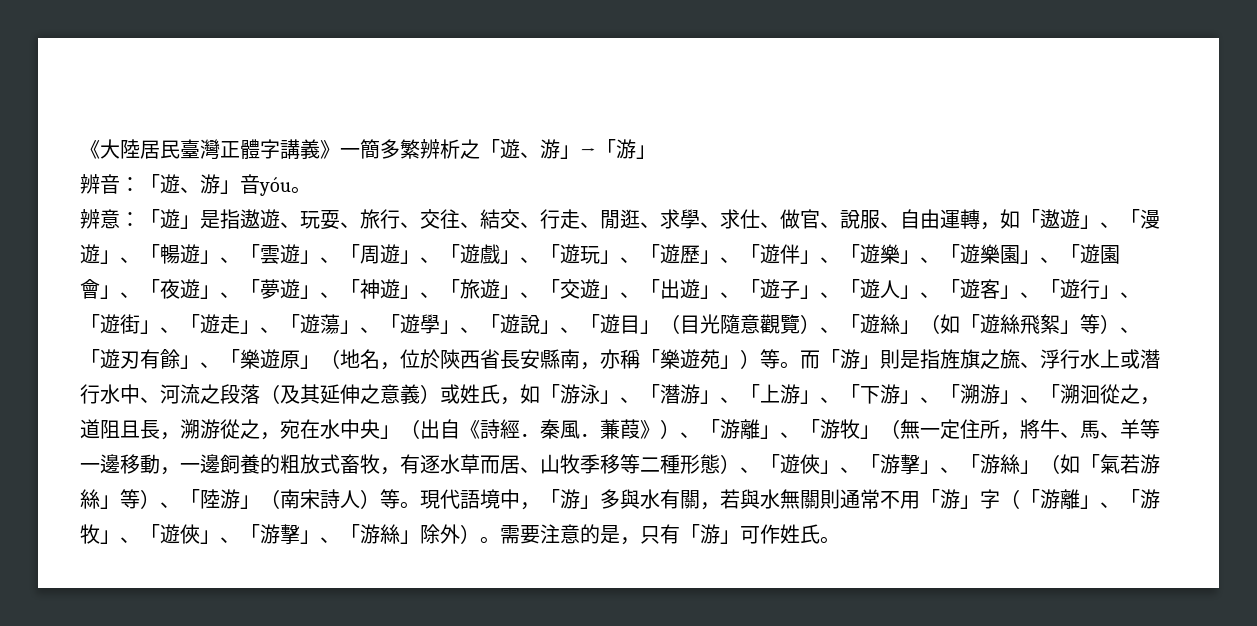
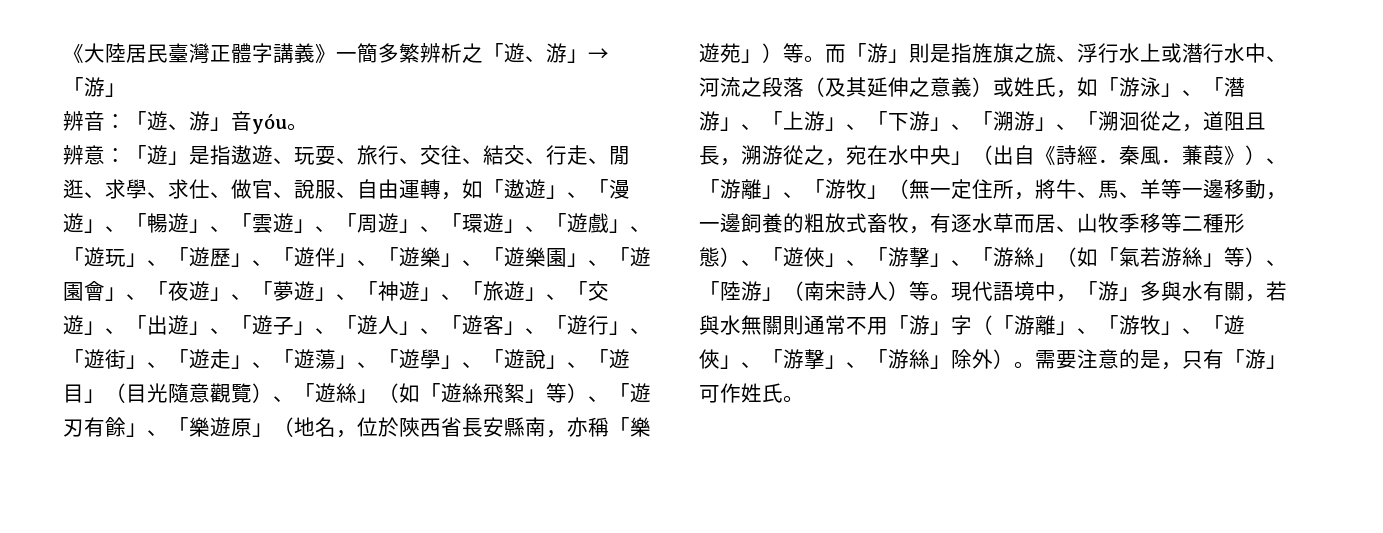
- 「遊」是指遨遊、玩耍、旅行、交往、結交、行走、閒逛、求學、求仕、做官、說服、自由運轉，如「遨遊」、「漫遊」、「暢遊」、「雲遊」、「周遊」、「遊戲」、「遊玩」、「遊歷」、「遊伴」、「遊樂」、「遊樂園」、「遊園會」、「夜遊」、「夢遊」、「神遊」、「旅遊」、「交遊」、「出遊」、「遊子」、「遊人」、「遊客」、「遊行」、「遊街」、「遊走」、「遊蕩」、「遊學」、「遊說」、「遊目」（目光隨意觀覽）、「遊絲」（如「遊絲飛絮」等）、「遊刃有餘」、「樂遊原」（地名，位於陝西省長安縣南，亦稱「樂遊苑」）等。
+ 「遊」是指遨遊、玩耍、旅行、交往、結交、行走、閒逛、求學、求仕、做官、說服、自由運轉，如「遨遊」、「漫遊」、「暢遊」、「雲遊」、「周遊」、「環遊」、「遊戲」、「遊玩」、「遊歷」、「遊伴」、「遊樂」、「遊樂園」、「遊園會」、「夜遊」、「夢遊」、「神遊」、「旅遊」、「交遊」、「出遊」、「遊子」、「遊人」、「遊客」、「遊行」、「遊街」、「遊走」、「遊蕩」、「遊學」、「遊說」、「遊目」（目光隨意觀覽）、「遊絲」（如「遊絲飛絮」等）、「遊刃有餘」、「樂遊原」（地名，位於陝西省長安縣南，亦稱「樂遊苑」）等。

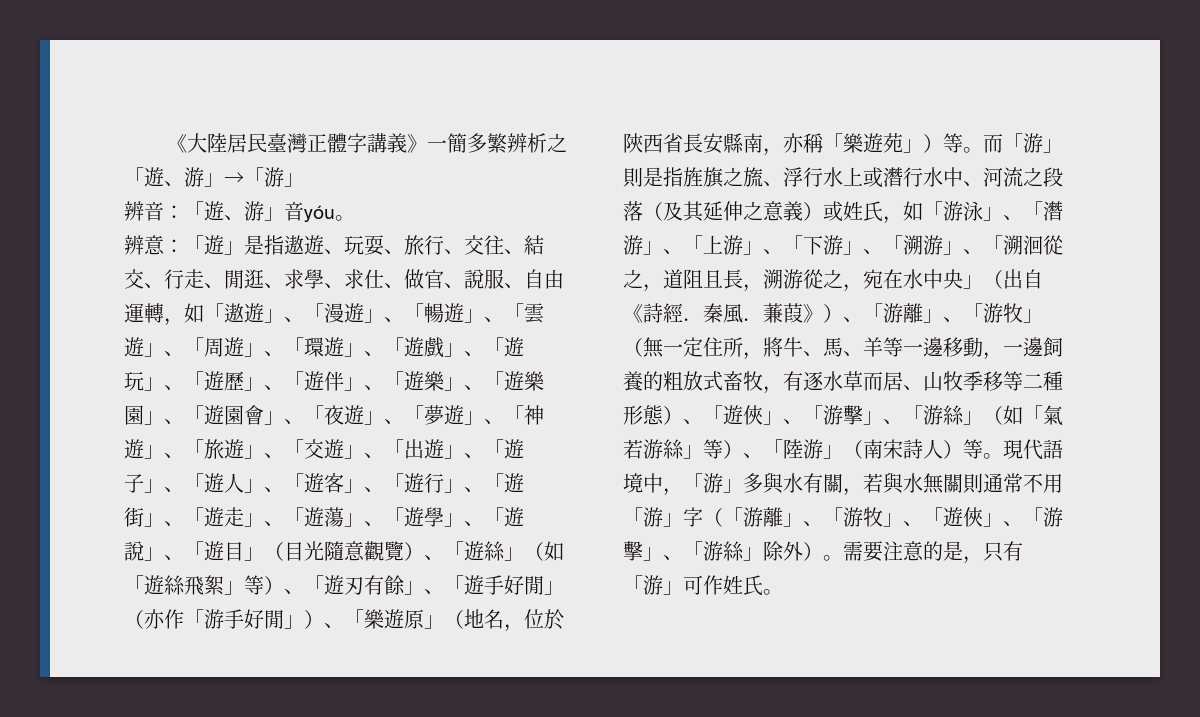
- 「遊」是指遨遊、玩耍、旅行、交往、結交、行走、閒逛、求學、求仕、做官、說服、自由運轉，如「遨遊」、「漫遊」、「暢遊」、「雲遊」、「周遊」、「環遊」、「遊戲」、「遊玩」、「遊歷」、「遊伴」、「遊樂」、「遊樂園」、「遊園會」、「夜遊」、「夢遊」、「神遊」、「旅遊」、「交遊」、「出遊」、「遊子」、「遊人」、「遊客」、「遊行」、「遊街」、「遊走」、「遊蕩」、「遊學」、「遊說」、「遊目」（目光隨意觀覽）、「遊絲」（如「遊絲飛絮」等）、「遊刃有餘」、「樂遊原」（地名，位於陝西省長安縣南，亦稱「樂遊苑」）等。
+ 「遊」是指遨遊、玩耍、旅行、交往、結交、行走、閒逛、求學、求仕、做官、說服、自由運轉，如「遨遊」、「漫遊」、「暢遊」、「雲遊」、「周遊」、「環遊」、「遊戲」、「遊玩」、「遊歷」、「遊伴」、「遊樂」、「遊樂園」、「遊園會」、「夜遊」、「夢遊」、「神遊」、「旅遊」、「交遊」、「出遊」、「遊子」、「遊人」、「遊客」、「遊行」、「遊街」、「遊走」、「遊蕩」、「遊學」、「遊說」、「遊目」（目光隨意觀覽）、「遊絲」（如「遊絲飛絮」等）、「遊刃有餘」、「遊手好閒」（亦作「游手好閒」）、「樂遊原」（地名，位於陝西省長安縣南，亦稱「樂遊苑」）等。

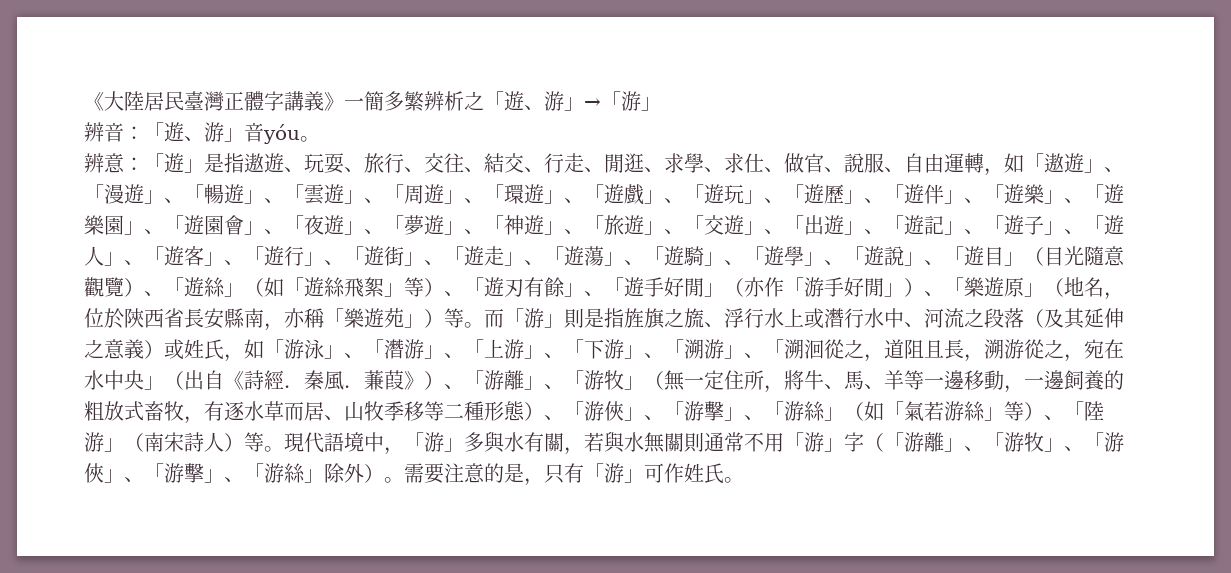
- 「遊」是指遨遊、玩耍、旅行、交往、結交、行走、閒逛、求學、求仕、做官、說服、自由運轉，如「遨遊」、「漫遊」、「暢遊」、「雲遊」、「周遊」、「環遊」、「遊戲」、「遊玩」、「遊歷」、「遊伴」、「遊樂」、「遊樂園」、「遊園會」、「夜遊」、「夢遊」、「神遊」、「旅遊」、「交遊」、「出遊」、「遊子」、「遊人」、「遊客」、「遊行」、「遊街」、「遊走」、「遊蕩」、「遊學」、「遊說」、「遊目」（目光隨意觀覽）、「遊絲」（如「遊絲飛絮」等）、「遊刃有餘」、「遊手好閒」（亦作「游手好閒」）、「樂遊原」（地名，位於陝西省長安縣南，亦稱「樂遊苑」）等。
+ 「遊」是指遨遊、玩耍、旅行、交往、結交、行走、閒逛、求學、求仕、做官、說服、自由運轉，如「遨遊」、「漫遊」、「暢遊」、「雲遊」、「周遊」、「環遊」、「遊戲」、「遊玩」、「遊歷」、「遊伴」、「遊樂」、「遊樂園」、「遊園會」、「夜遊」、「夢遊」、「神遊」、「旅遊」、「交遊」、「出遊」、「遊記」、「遊子」、「遊人」、「遊客」、「遊行」、「遊街」、「遊走」、「遊蕩」、「遊騎」、「遊學」、「遊說」、「遊目」（目光隨意觀覽）、「遊絲」（如「遊絲飛絮」等）、「遊刃有餘」、「遊手好閒」（亦作「游手好閒」）、「樂遊原」（地名，位於陝西省長安縣南，亦稱「樂遊苑」）等。
- 而「游」則是指旌旗之旒、浮行水上或潛行水中、河流之段落（及其延伸之意義）或姓氏，如「游泳」、「潛游」、「上游」、「下游」、「溯游」、「溯洄從之，道阻且長，溯游從之，宛在水中央」（出自《詩經．秦風．蒹葭》）、「游離」、「游牧」（無一定住所，將牛、馬、羊等一邊移動，一邊飼養的粗放式畜牧，有逐水草而居、山牧季移等二種形態）、「遊俠」、「游擊」、「游絲」（如「氣若游絲」等）、「陸游」（南宋詩人）等。
+ 而「游」則是指旌旗之旒、浮行水上或潛行水中、河流之段落（及其延伸之意義）或姓氏，如「游泳」、「潛游」、「上游」、「下游」、「溯游」、「溯洄從之，道阻且長，溯游從之，宛在水中央」（出自《詩經．秦風．蒹葭》）、「游離」、「游牧」（無一定住所，將牛、馬、羊等一邊移動，一邊飼養的粗放式畜牧，有逐水草而居、山牧季移等二種形態）、「游俠」、「游擊」、「游絲」（如「氣若游絲」等）、「陸游」（南宋詩人）等。
- 現代語境中，「游」多與水有關，若與水無關則通常不用「游」字（「游離」、「游牧」、「遊俠」、「游擊」、「游絲」除外）。
+ 現代語境中，「游」多與水有關，若與水無關則通常不用「游」字（「游離」、「游牧」、「游俠」、「游擊」、「游絲」除外）。

